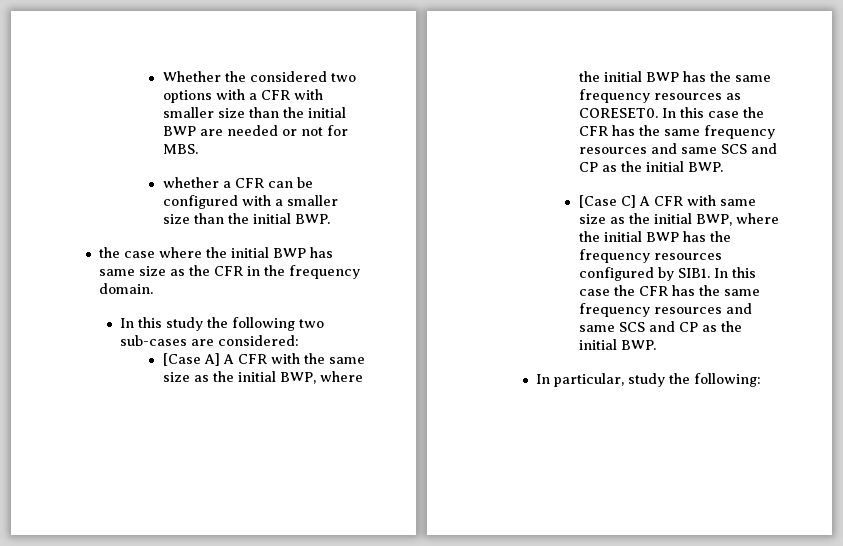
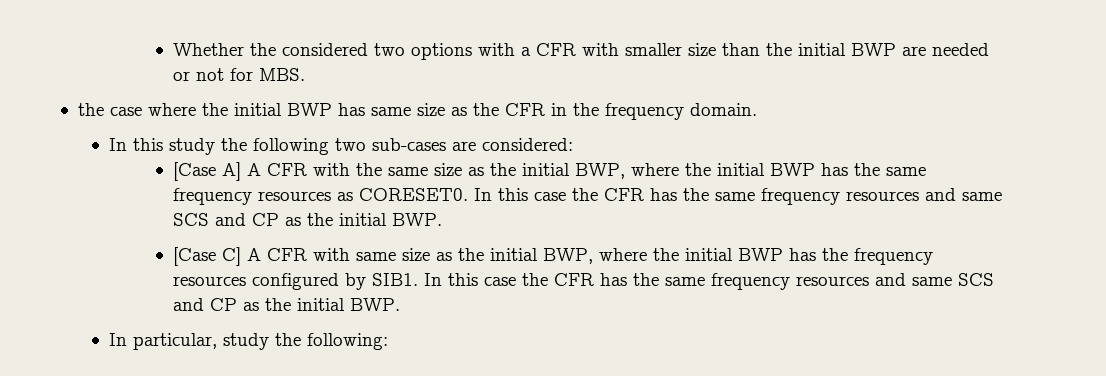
- whether a CFR can be configured with a smaller size than the initial BWP.

